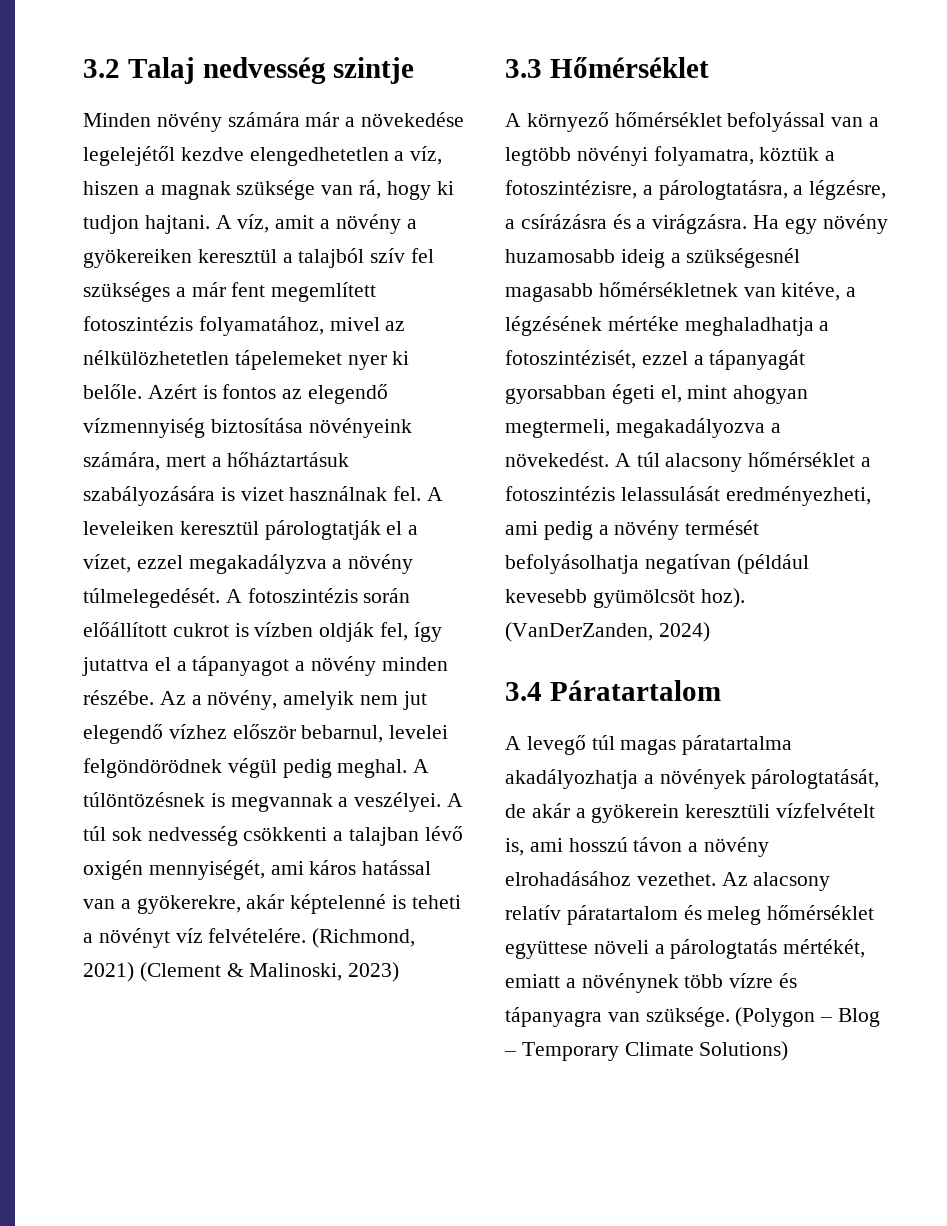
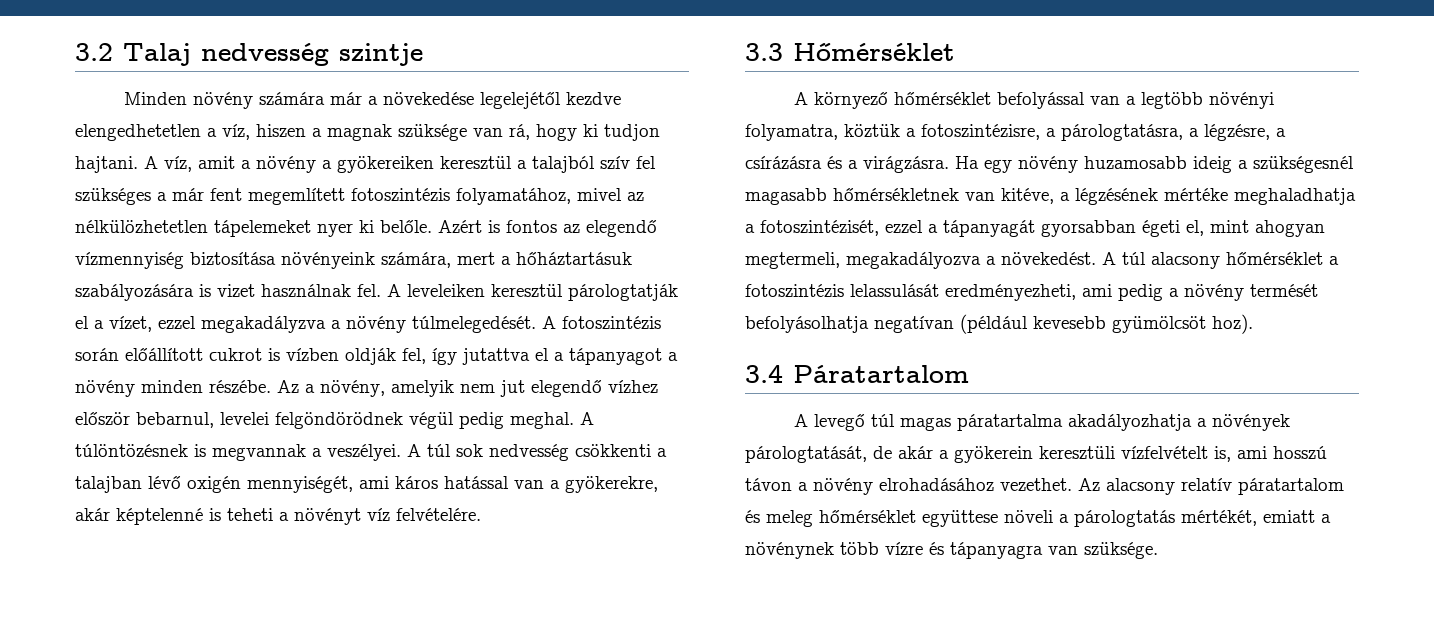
- (Richmond, 2021) (Clement & Malinoski, 2023)
- (VanDerZanden, 2024)
- (Polygon – Blog – Temporary Climate Solutions)

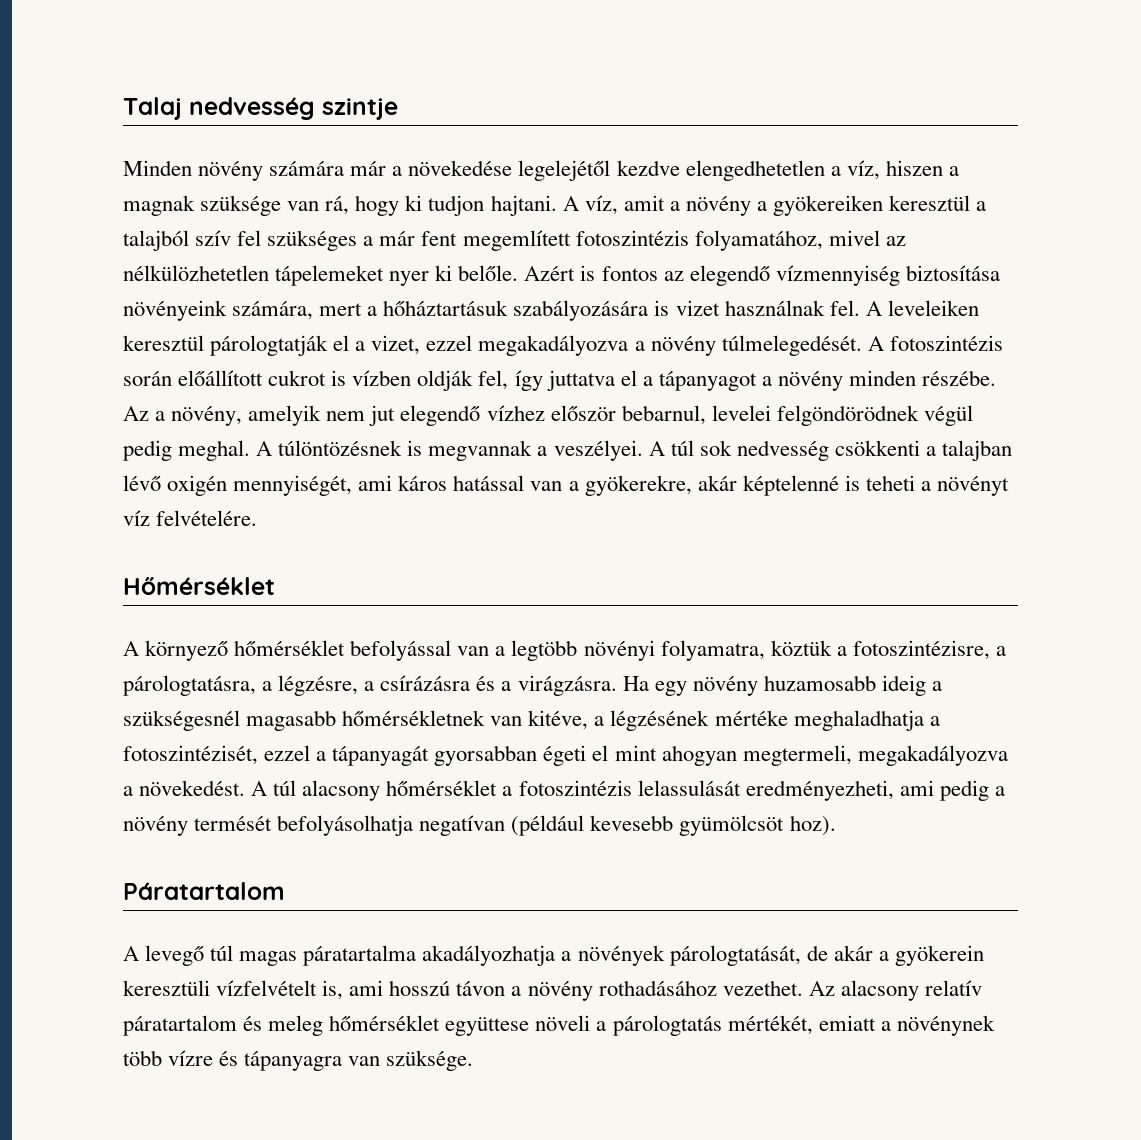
- 3.2 Talaj nedvesség szintje
+ Talaj nedvesség szintje
- A leveleiken keresztül párologtatják el a vízet, ezzel megakadályzva a növény túlmelegedését.
+ A leveleiken keresztül párologtatják el a vizet, ezzel megakadályozva a növény túlmelegedését.
- A fotoszintézis során előállított cukrot is vízben oldják fel, így jutattva el a tápanyagot a növény minden részébe.
+ A fotoszintézis során előállított cukrot is vízben oldják fel, így juttatva el a tápanyagot a növény minden részébe.
- 3.3 Hőmérséklet
+ Hőmérséklet
- Ha egy növény huzamosabb ideig a szükségesnél magasabb hőmérsékletnek van kitéve, a légzésének mértéke meghaladhatja a fotoszintézisét, ezzel a tápanyagát gyorsabban égeti el, mint ahogyan megtermeli, megakadályozva a növekedést.
+ Ha egy növény huzamosabb ideig a szükségesnél magasabb hőmérsékletnek van kitéve, a légzésének mértéke meghaladhatja a fotoszintézisét, ezzel a tápanyagát gyorsabban égeti el mint ahogyan megtermeli, megakadályozva a növekedést.
- 3.4 Páratartalom
+ Páratartalom
- A levegő túl magas páratartalma akadályozhatja a növények párologtatását, de akár a gyökerein keresztüli vízfelvételt is, ami hosszú távon a növény elrohadásához vezethet.
+ A levegő túl magas páratartalma akadályozhatja a növények párologtatását, de akár a gyökerein keresztüli vízfelvételt is, ami hosszú távon a növény rothadásához vezethet.

